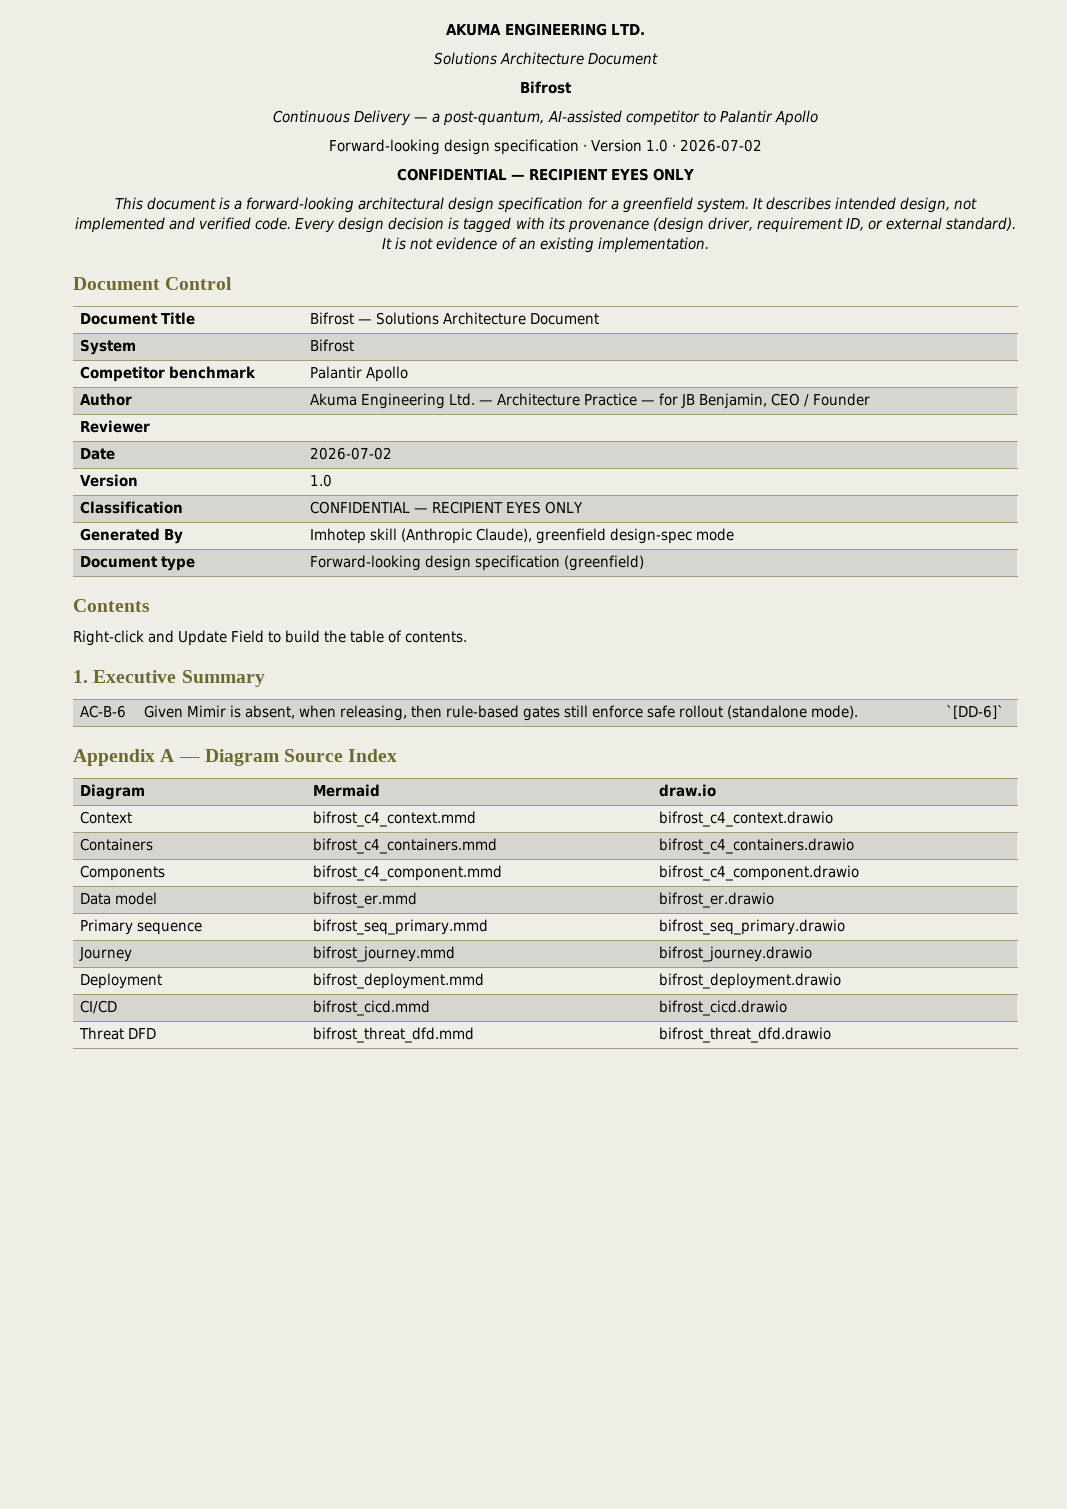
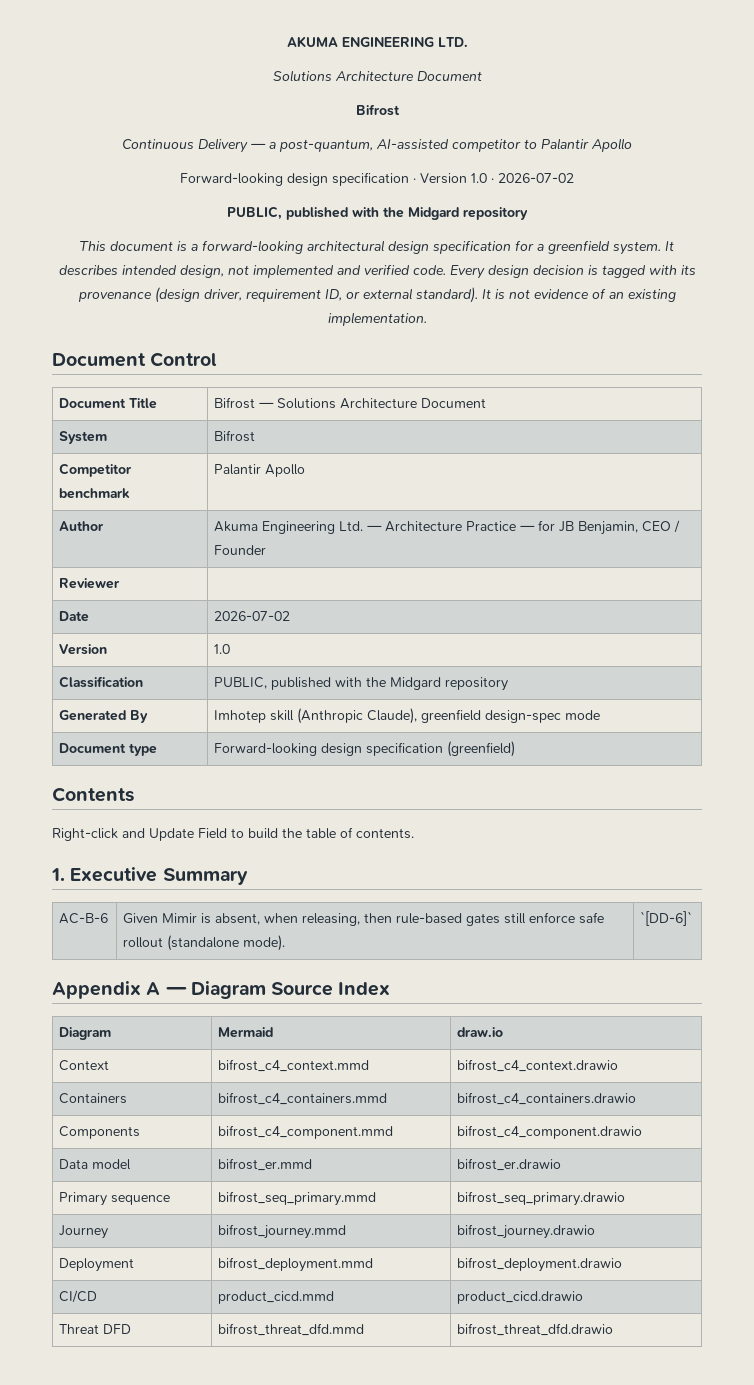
  Forward-looking design specification · Version 1.0 · 2026-07-02
- CONFIDENTIAL — RECIPIENT EYES ONLY
+ PUBLIC, published with the Midgard repository
- Classification | CONFIDENTIAL — RECIPIENT EYES ONLY
+ Classification | PUBLIC, published with the Midgard repository
- CI/CD | bifrost_cicd.mmd | bifrost_cicd.drawio
+ CI/CD | product_cicd.mmd | product_cicd.drawio

